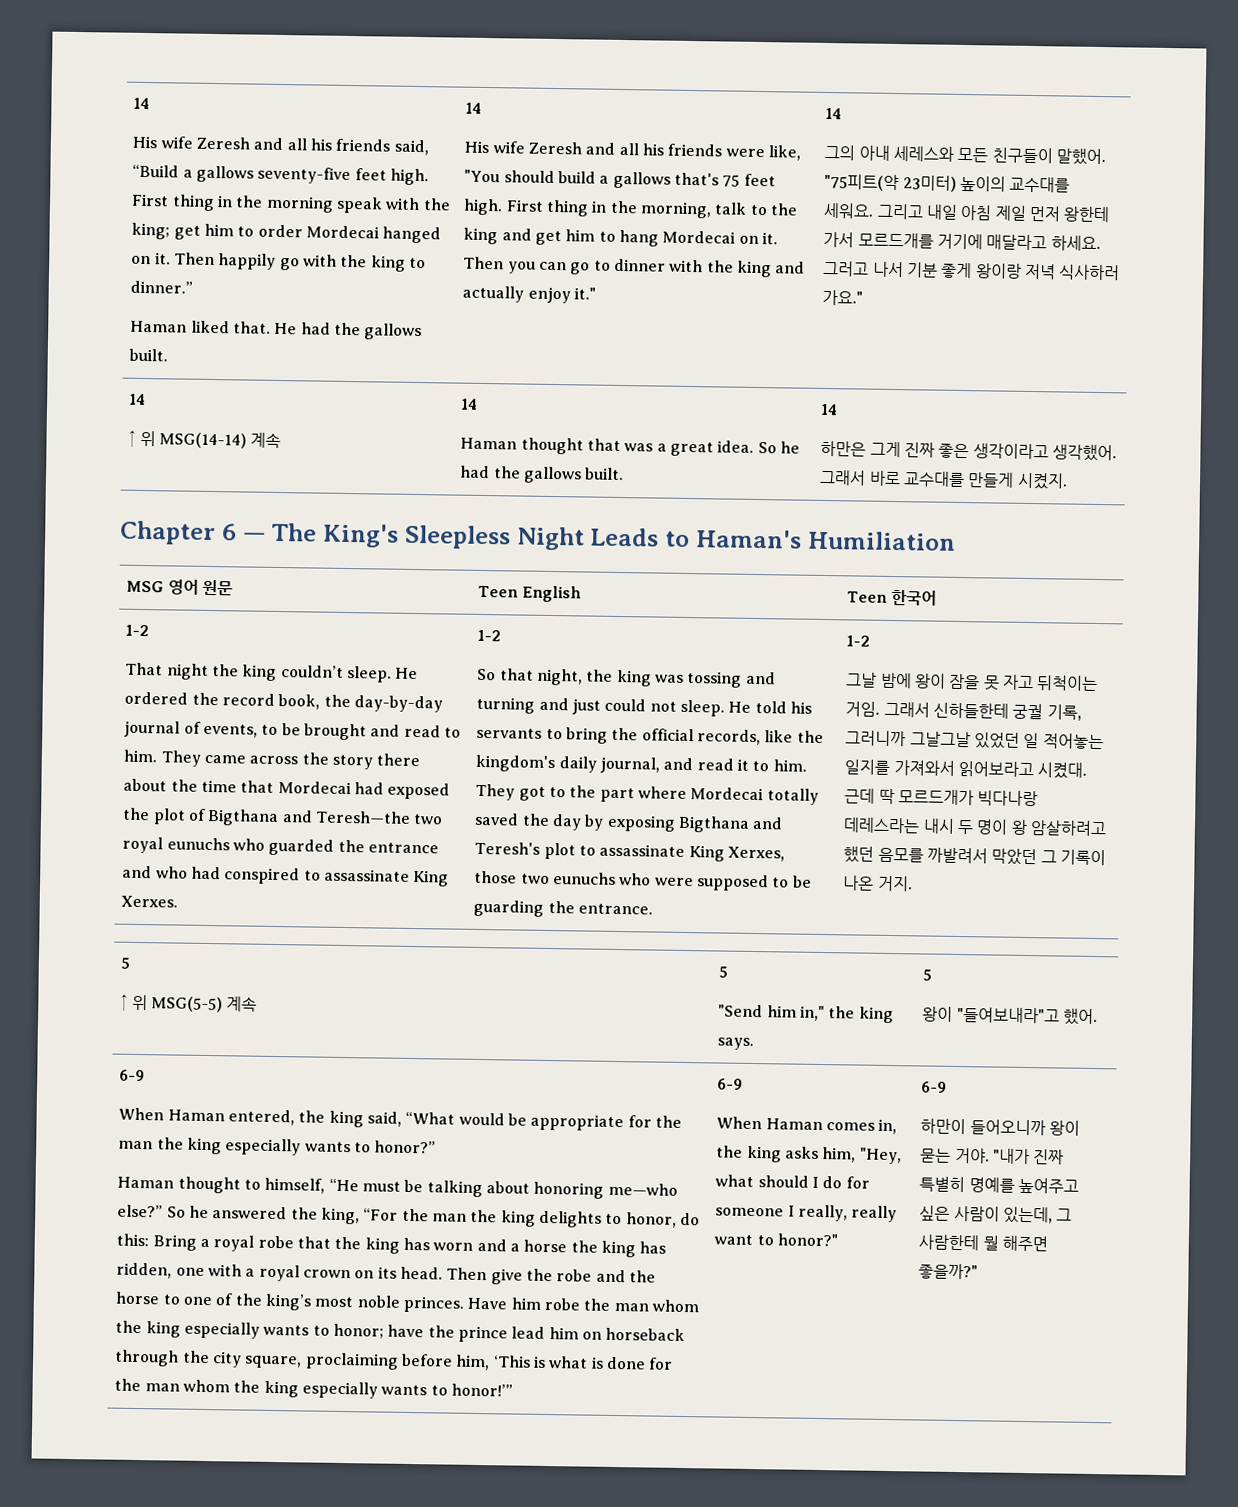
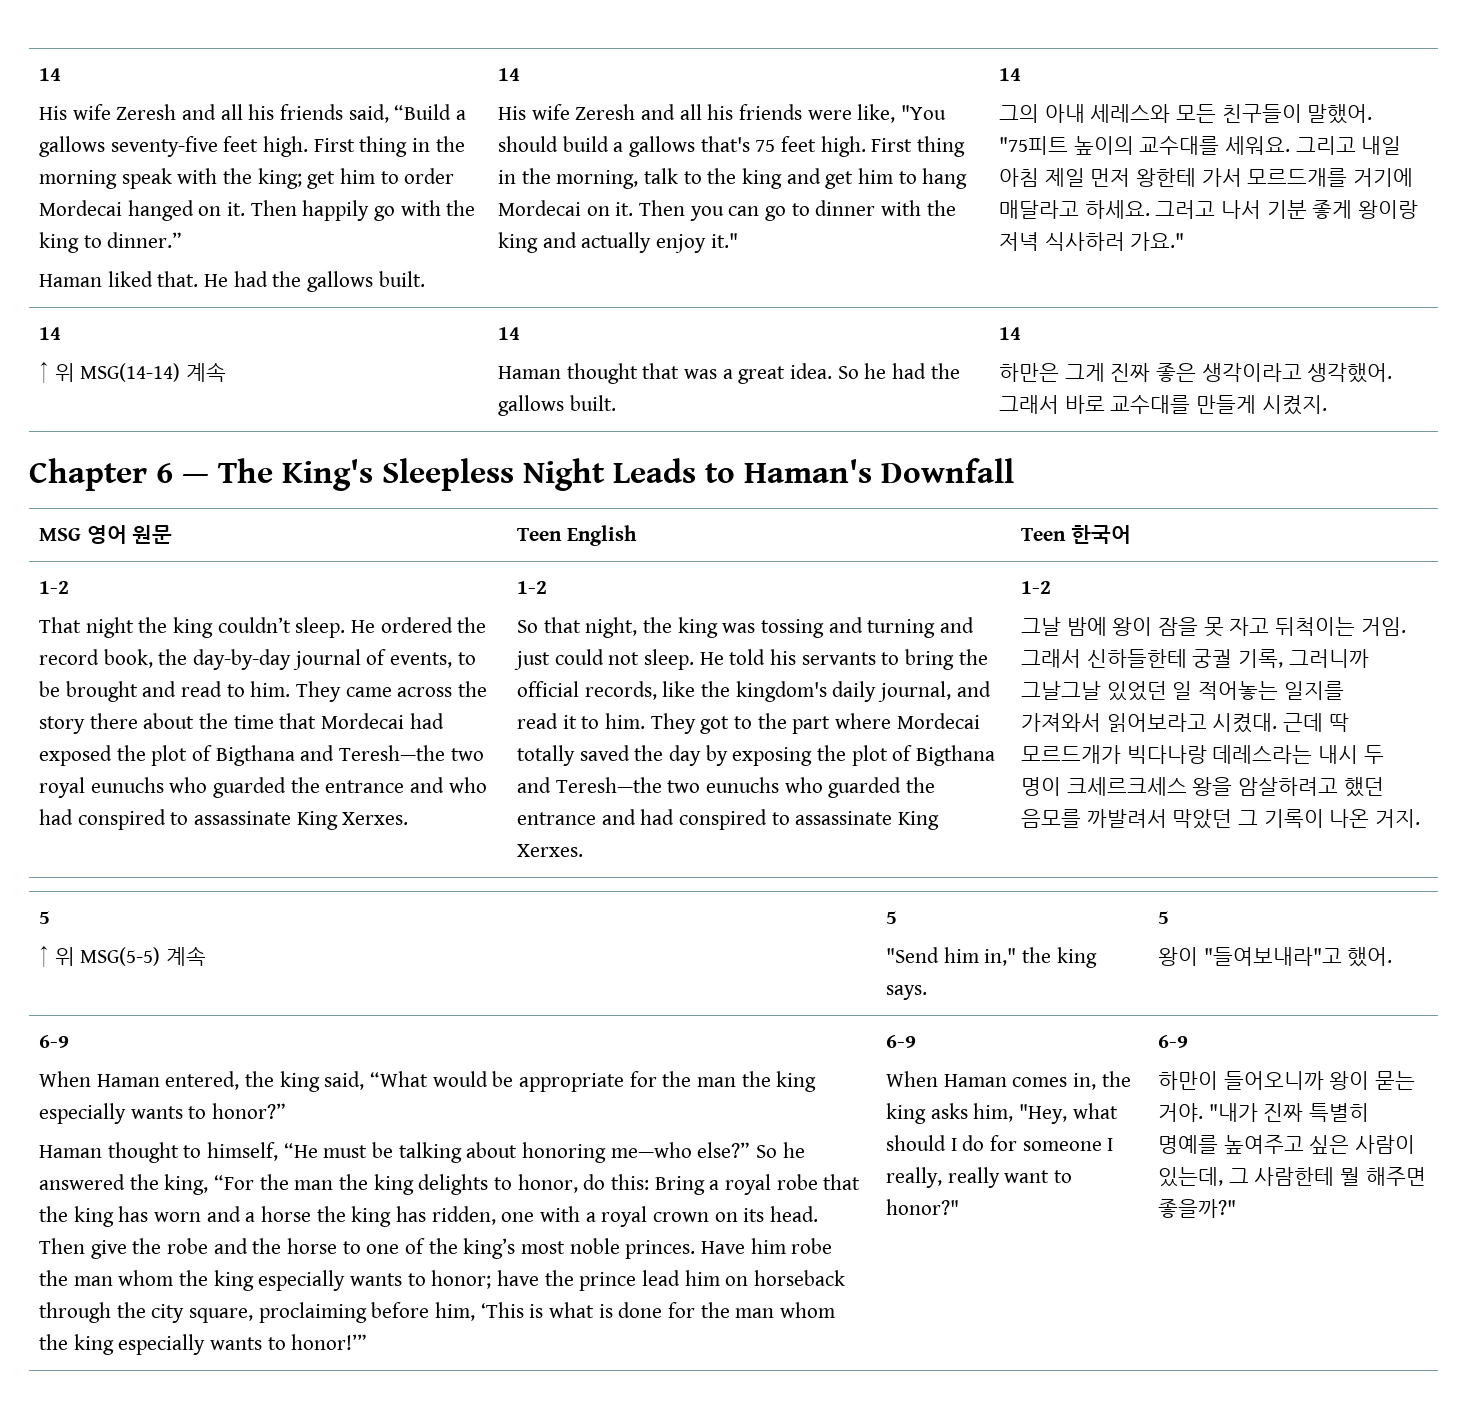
- "75피트(약 23미터) 높이의 교수대를 세워요.
+ "75피트 높이의 교수대를 세워요.
- Chapter 6 — The King's Sleepless Night Leads to Haman's Humiliation
+ Chapter 6 — The King's Sleepless Night Leads to Haman's Downfall
- They got to the part where Mordecai totally saved the day by exposing Bigthana and Teresh's plot to assassinate King Xerxes, those two eunuchs who were supposed to be guarding the entrance.
+ They got to the part where Mordecai totally saved the day by exposing the plot of Bigthana and Teresh—the two eunuchs who guarded the entrance and had conspired to assassinate King Xerxes.
- 근데 딱 모르드개가 빅다나랑 데레스라는 내시 두 명이 왕 암살하려고 했던 음모를 까발려서 막았던 그 기록이 나온 거지.
+ 근데 딱 모르드개가 빅다나랑 데레스라는 내시 두 명이 크세르크세스 왕을 암살하려고 했던 음모를 까발려서 막았던 그 기록이 나온 거지.

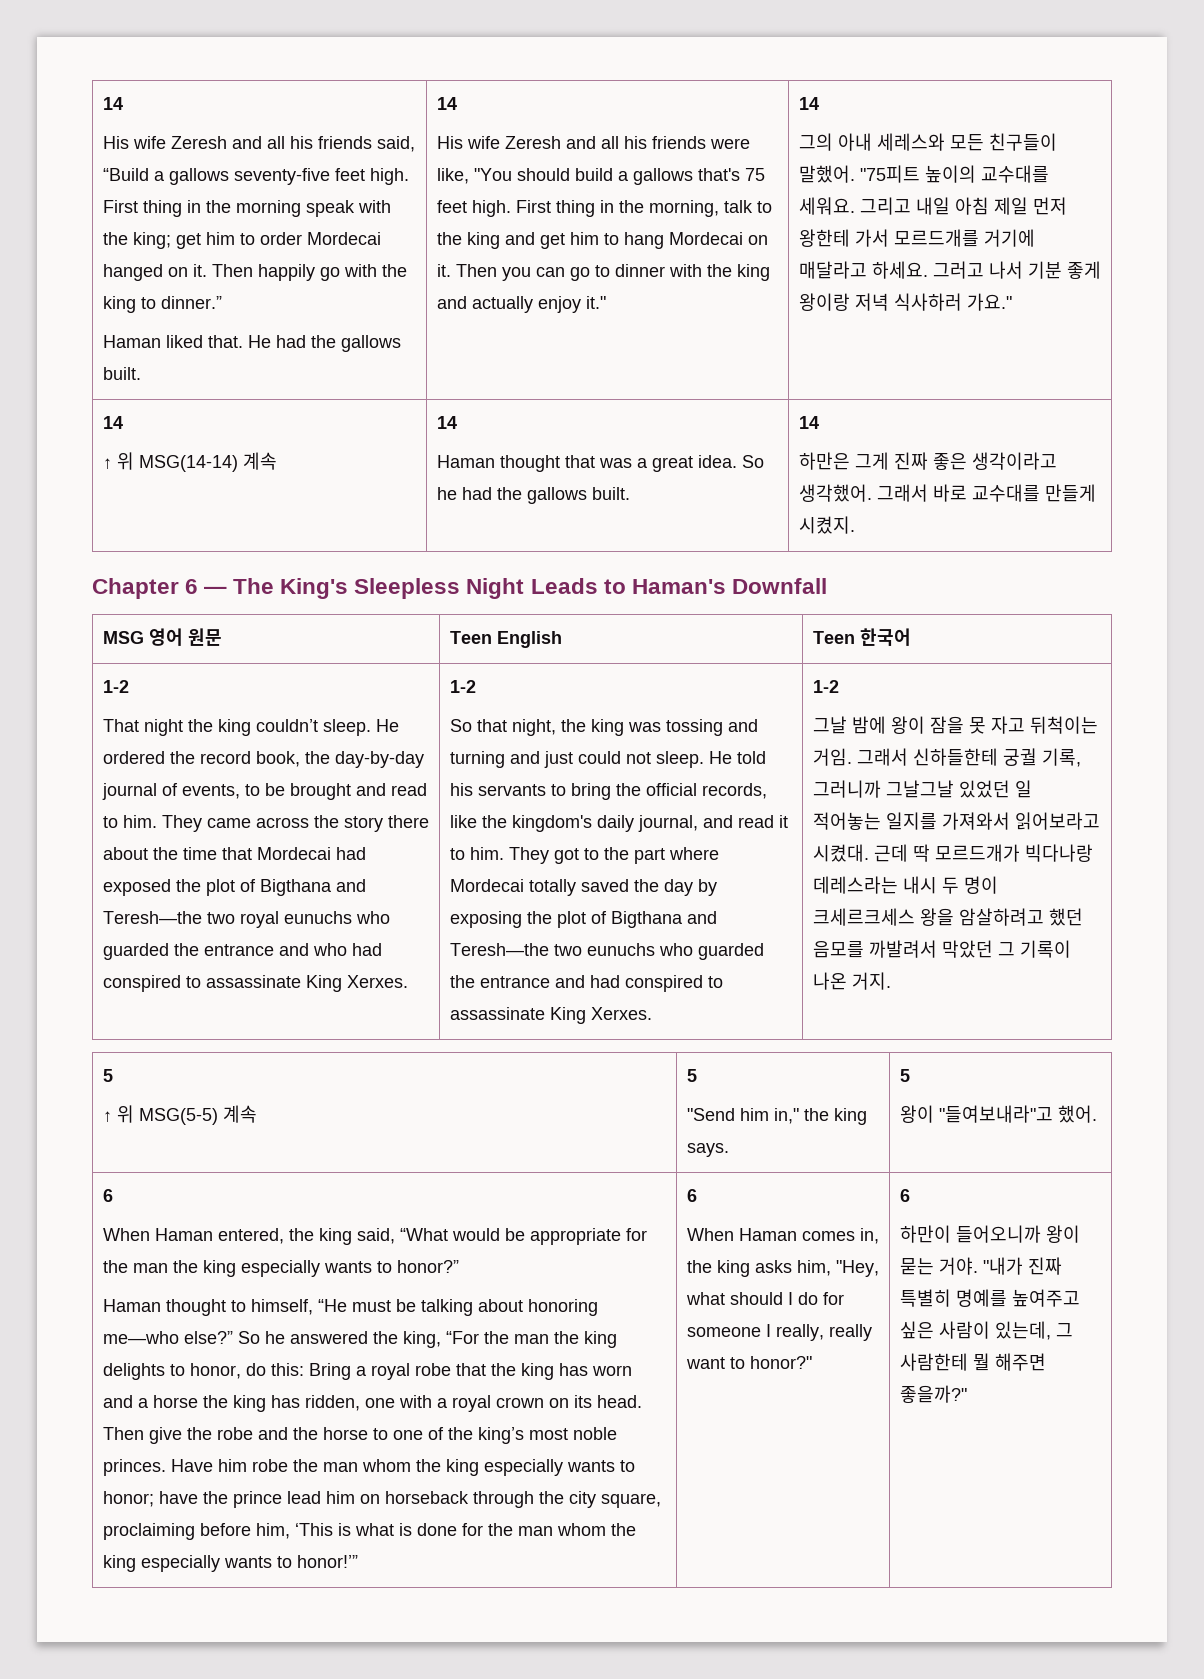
  근데 딱 모르드개가 빅다나랑 데레스라는 내시 두 명이 크세르크세스 왕을 암살하려고 했던 음모를 까발려서 막았던 그 기록이 나온 거지.
  5
  ↑ 위 MSG(5-5) 계속 | 5
  "Send him in," the king says. | 5
  왕이 "들여보내라"고 했어.
- 6-9
+ 6
- Have him robe the man whom the king especially wants to honor; have the prince lead him on horseback through the city square, proclaiming before him, ‘This is what is done for the man whom the king especially wants to honor!’” | 6-9
+ Have him robe the man whom the king especially wants to honor; have the prince lead him on horseback through the city square, proclaiming before him, ‘This is what is done for the man whom the king especially wants to honor!’” | 6
- When Haman comes in, the king asks him, "Hey, what should I do for someone I really, really want to honor?" | 6-9
+ When Haman comes in, the king asks him, "Hey, what should I do for someone I really, really want to honor?" | 6

